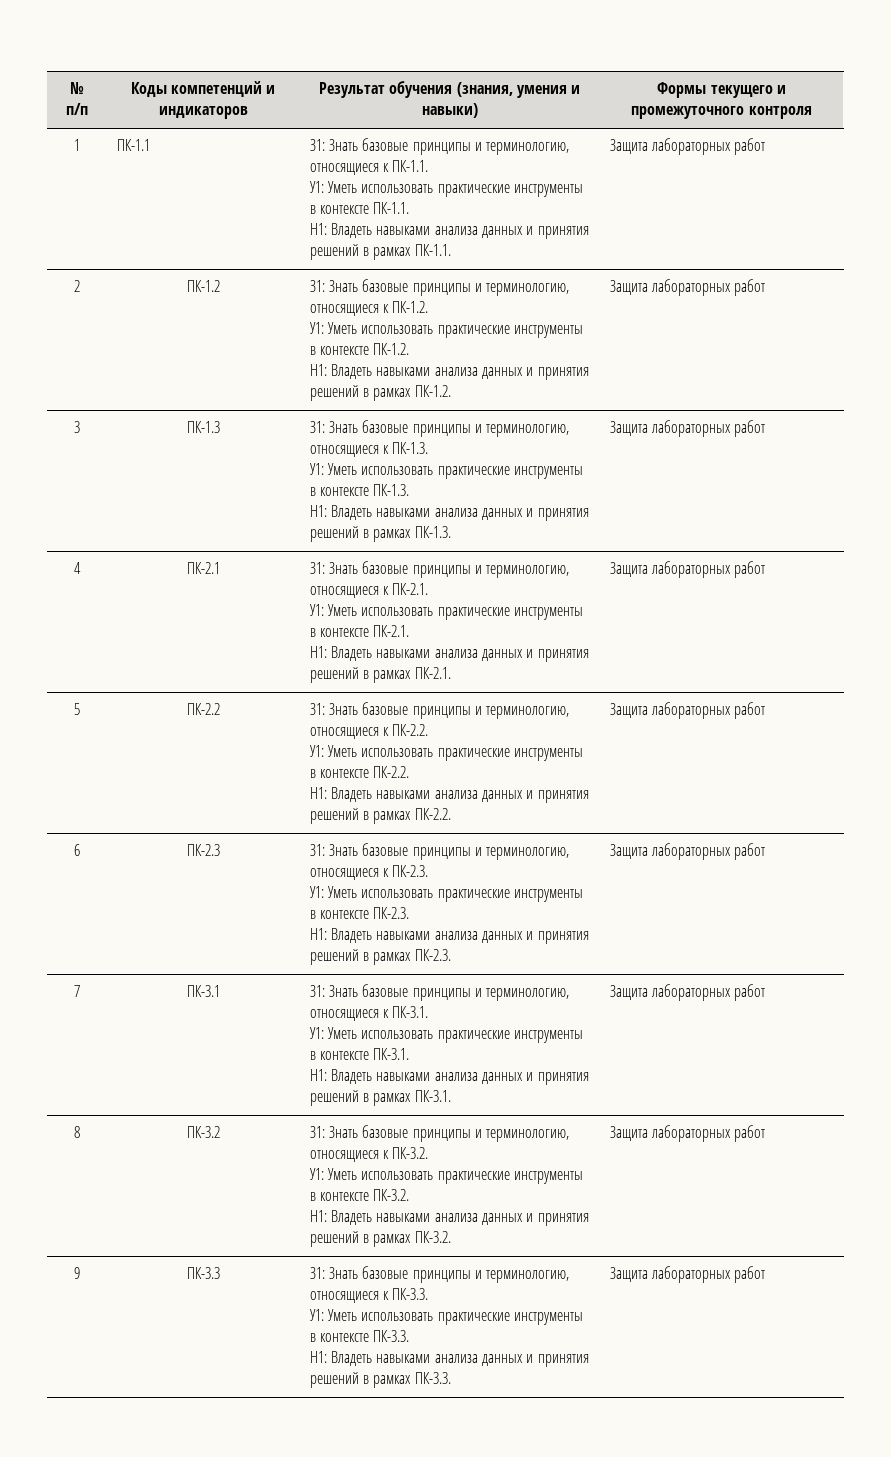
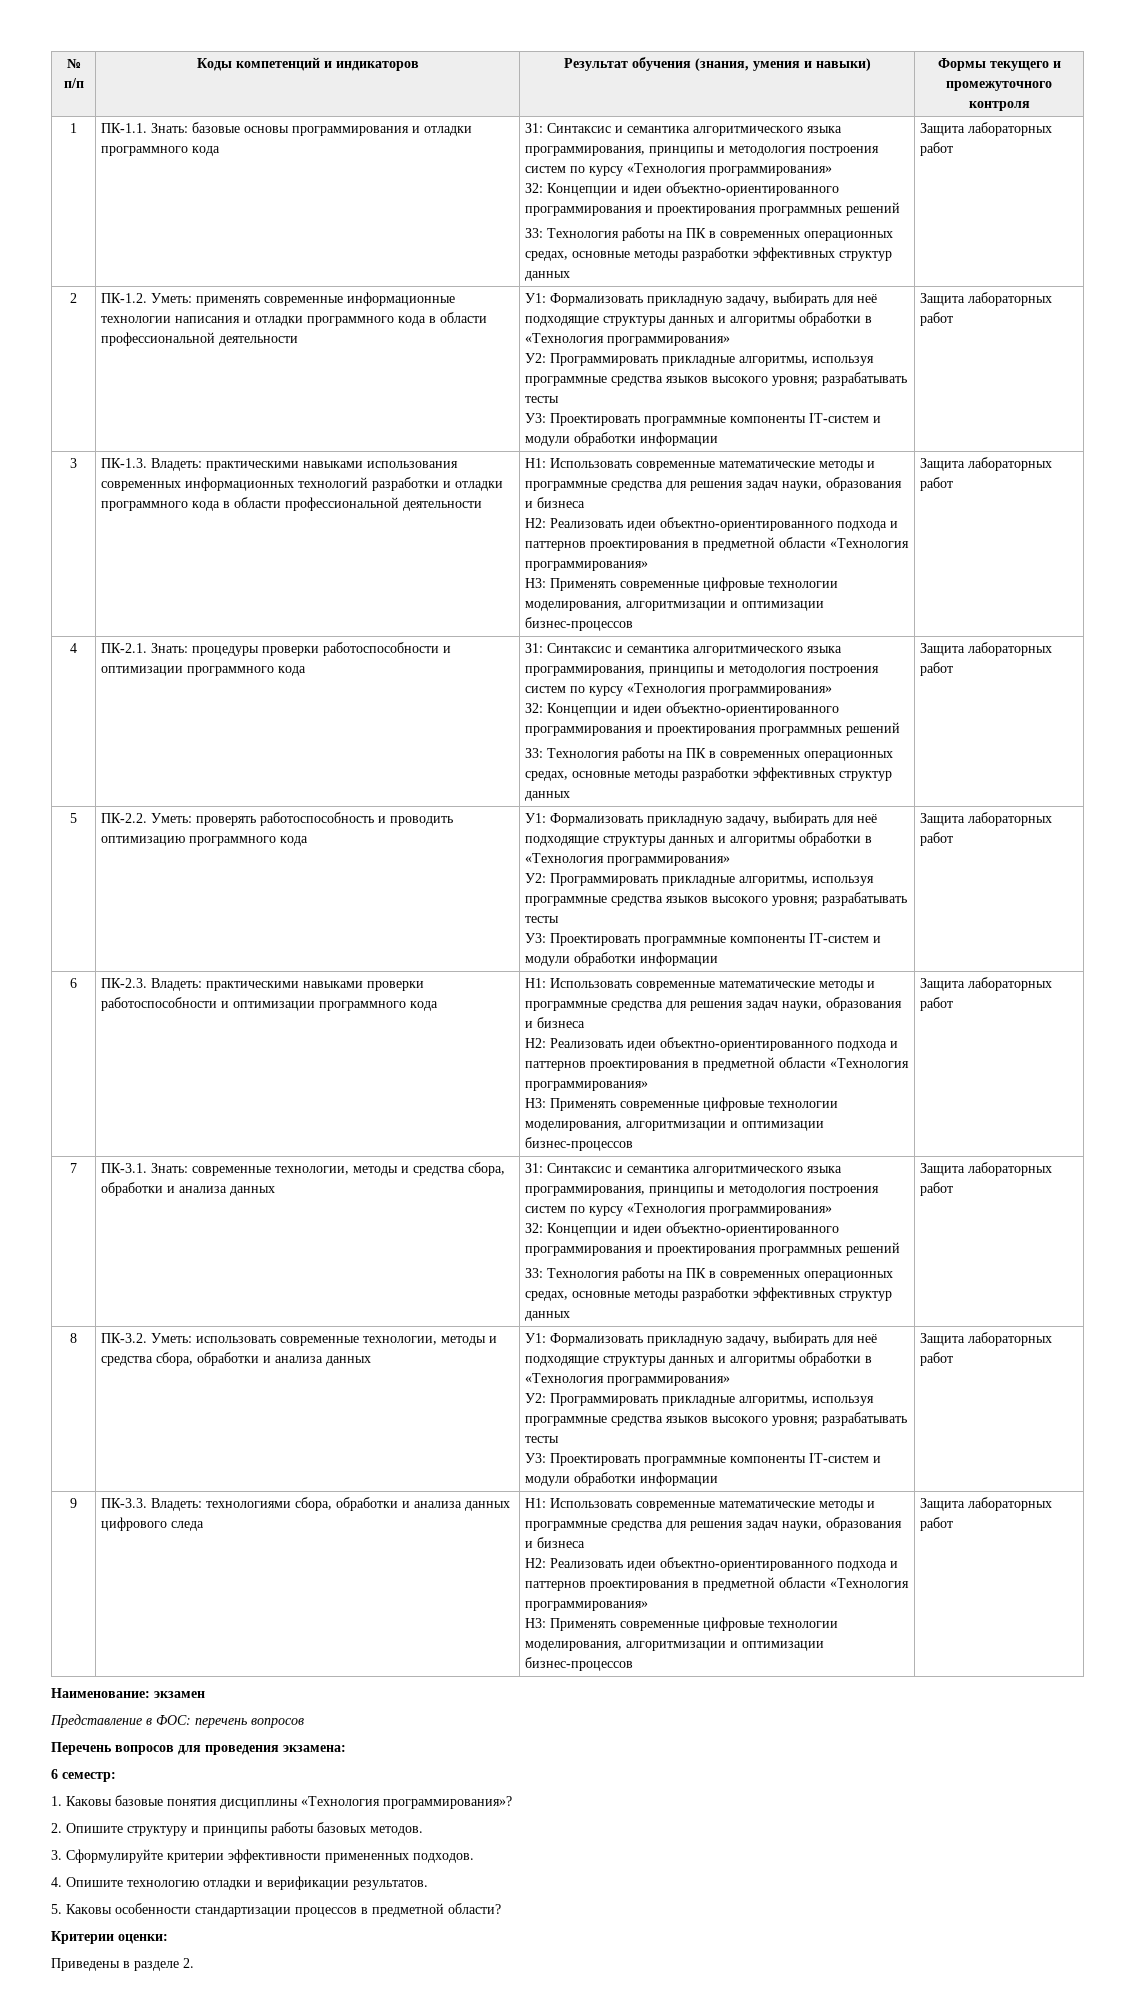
- ПК-1.1 | З1: Знать базовые принципы и терминологию, относящиеся к ПК-1.1.
- У1: Уметь использовать практические инструменты в контексте ПК-1.1.
- Н1: Владеть навыками анализа данных и принятия решений в рамках ПК-1.1. | Защита лабораторных работ
- 2 | ПК-1.2 | З1: Знать базовые принципы и терминологию, относящиеся к ПК-1.2.
- У1: Уметь использовать практические инструменты в контексте ПК-1.2.
- Н1: Владеть навыками анализа данных и принятия решений в рамках ПК-1.2. | Защита лабораторных работ
- 3 | ПК-1.3 | З1: Знать базовые принципы и терминологию, относящиеся к ПК-1.3.
- У1: Уметь использовать практические инструменты в контексте ПК-1.3.
- Н1: Владеть навыками анализа данных и принятия решений в рамках ПК-1.3. | Защита лабораторных работ
- 4 | ПК-2.1 | З1: Знать базовые принципы и терминологию, относящиеся к ПК-2.1.
- У1: Уметь использовать практические инструменты в контексте ПК-2.1.
- Н1: Владеть навыками анализа данных и принятия решений в рамках ПК-2.1. | Защита лабораторных работ
- 5 | ПК-2.2 | З1: Знать базовые принципы и терминологию, относящиеся к ПК-2.2.
- У1: Уметь использовать практические инструменты в контексте ПК-2.2.
- Н1: Владеть навыками анализа данных и принятия решений в рамках ПК-2.2. | Защита лабораторных работ
- 6 | ПК-2.3 | З1: Знать базовые принципы и терминологию, относящиеся к ПК-2.3.
- У1: Уметь использовать практические инструменты в контексте ПК-2.3.
- Н1: Владеть навыками анализа данных и принятия решений в рамках ПК-2.3. | Защита лабораторных работ
- 7 | ПК-3.1 | З1: Знать базовые принципы и терминологию, относящиеся к ПК-3.1.
- У1: Уметь использовать практические инструменты в контексте ПК-3.1.
- Н1: Владеть навыками анализа данных и принятия решений в рамках ПК-3.1. | Защита лабораторных работ
- 8 | ПК-3.2 | З1: Знать базовые принципы и терминологию, относящиеся к ПК-3.2.
- У1: Уметь использовать практические инструменты в контексте ПК-3.2.
- Н1: Владеть навыками анализа данных и принятия решений в рамках ПК-3.2. | Защита лабораторных работ
- 9 | ПК-3.3 | З1: Знать базовые принципы и терминологию, относящиеся к ПК-3.3.
- У1: Уметь использовать практические инструменты в контексте ПК-3.3.
- Н1: Владеть навыками анализа данных и принятия решений в рамках ПК-3.3. | Защита лабораторных работ
+ ПК-1.1. Знать: базовые основы программирования и отладки программного кода | З1: Синтаксис и семантика алгоритмического языка программирования, принципы и методология построения систем по курсу «Технология программирования»
+ З2: Концепции и идеи объектно-ориентированного программирования и проектирования программных решений
+ З3: Технология работы на ПК в современных операционных средах, основные методы разработки эффективных структур данных | Защита лабораторных работ
+ 2 | ПК-1.2. Уметь: применять современные информационные технологии написания и отладки программного кода в области профессиональной деятельности | У1: Формализовать прикладную задачу, выбирать для неё подходящие структуры данных и алгоритмы обработки в «Технология программирования»
+ У2: Программировать прикладные алгоритмы, используя программные средства языков высокого уровня; разрабатывать тесты
+ У3: Проектировать программные компоненты IT-систем и модули обработки информации | Защита лабораторных работ
+ 3 | ПК-1.3. Владеть: практическими навыками использования современных информационных технологий разработки и отладки программного кода в области профессиональной деятельности | Н1: Использовать современные математические методы и программные средства для решения задач науки, образования и бизнеса
+ Н2: Реализовать идеи объектно-ориентированного подхода и паттернов проектирования в предметной области «Технология программирования»
+ Н3: Применять современные цифровые технологии моделирования, алгоритмизации и оптимизации бизнес-процессов | Защита лабораторных работ
+ 4 | ПК-2.1. Знать: процедуры проверки работоспособности и оптимизации программного кода | З1: Синтаксис и семантика алгоритмического языка программирования, принципы и методология построения систем по курсу «Технология программирования»
+ З2: Концепции и идеи объектно-ориентированного программирования и проектирования программных решений
+ З3: Технология работы на ПК в современных операционных средах, основные методы разработки эффективных структур данных | Защита лабораторных работ
+ 5 | ПК-2.2. Уметь: проверять работоспособность и проводить оптимизацию программного кода | У1: Формализовать прикладную задачу, выбирать для неё подходящие структуры данных и алгоритмы обработки в «Технология программирования»
+ У2: Программировать прикладные алгоритмы, используя программные средства языков высокого уровня; разрабатывать тесты
+ У3: Проектировать программные компоненты IT-систем и модули обработки информации | Защита лабораторных работ
+ 6 | ПК-2.3. Владеть: практическими навыками проверки работоспособности и оптимизации программного кода | Н1: Использовать современные математические методы и программные средства для решения задач науки, образования и бизнеса
+ Н2: Реализовать идеи объектно-ориентированного подхода и паттернов проектирования в предметной области «Технология программирования»
+ Н3: Применять современные цифровые технологии моделирования, алгоритмизации и оптимизации бизнес-процессов | Защита лабораторных работ
+ 7 | ПК-3.1. Знать: современные технологии, методы и средства сбора, обработки и анализа данных | З1: Синтаксис и семантика алгоритмического языка программирования, принципы и методология построения систем по курсу «Технология программирования»
+ З2: Концепции и идеи объектно-ориентированного программирования и проектирования программных решений
+ З3: Технология работы на ПК в современных операционных средах, основные методы разработки эффективных структур данных | Защита лабораторных работ
+ 8 | ПК-3.2. Уметь: использовать современные технологии, методы и средства сбора, обработки и анализа данных | У1: Формализовать прикладную задачу, выбирать для неё подходящие структуры данных и алгоритмы обработки в «Технология программирования»
+ У2: Программировать прикладные алгоритмы, используя программные средства языков высокого уровня; разрабатывать тесты
+ У3: Проектировать программные компоненты IT-систем и модули обработки информации | Защита лабораторных работ
+ 9 | ПК-3.3. Владеть: технологиями сбора, обработки и анализа данных цифрового следа | Н1: Использовать современные математические методы и программные средства для решения задач науки, образования и бизнеса
+ Н2: Реализовать идеи объектно-ориентированного подхода и паттернов проектирования в предметной области «Технология программирования»
+ Н3: Применять современные цифровые технологии моделирования, алгоритмизации и оптимизации бизнес-процессов | Защита лабораторных работ
+ Наименование: экзамен
+ Представление в ФОС: перечень вопросов
+ Перечень вопросов для проведения экзамена:
+ 6 семестр:
+ 1. Каковы базовые понятия дисциплины «Технология программирования»?
+ 2. Опишите структуру и принципы работы базовых методов.
+ 3. Сформулируйте критерии эффективности примененных подходов.
+ 4. Опишите технологию отладки и верификации результатов.
+ 5. Каковы особенности стандартизации процессов в предметной области?
+ Критерии оценки:
+ Приведены в разделе 2.

